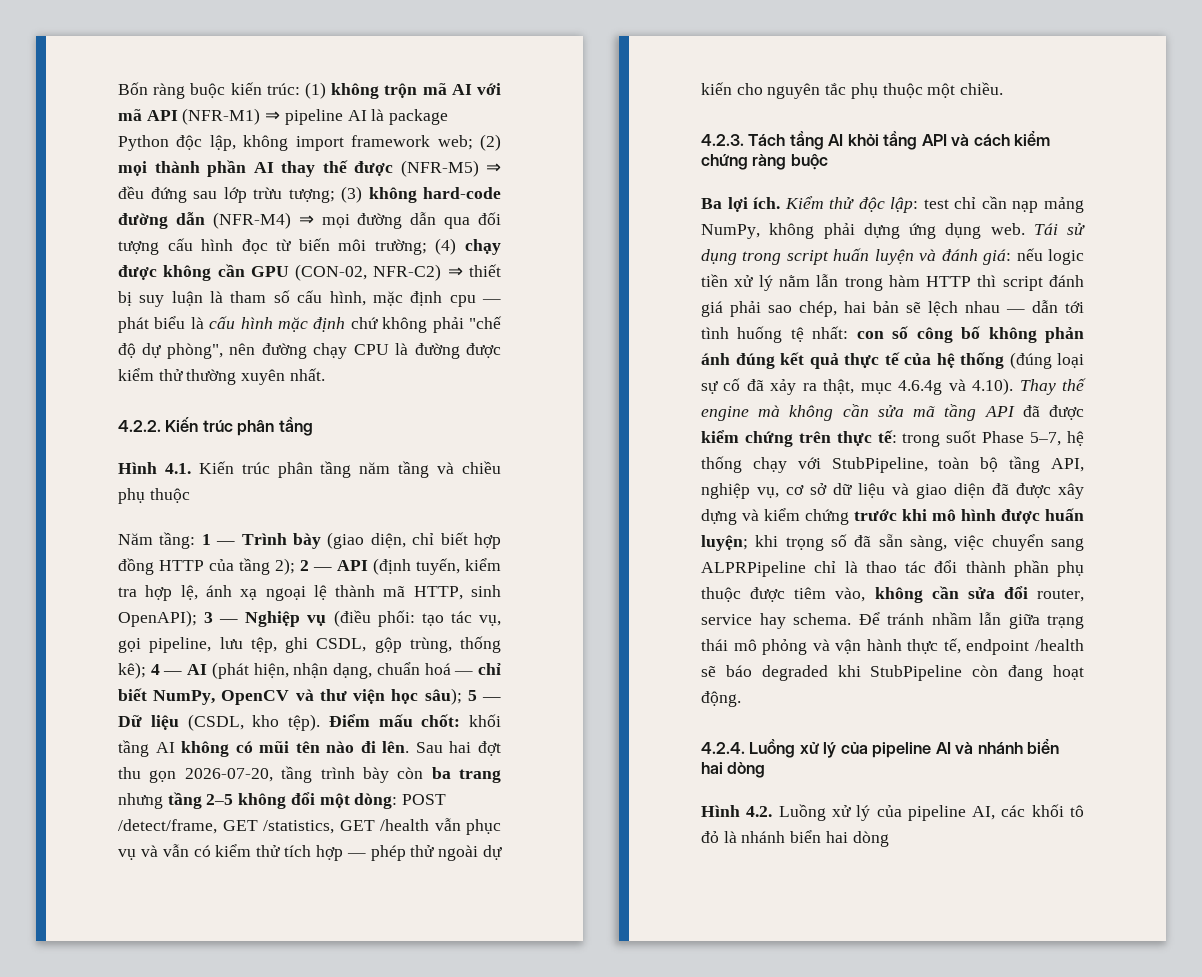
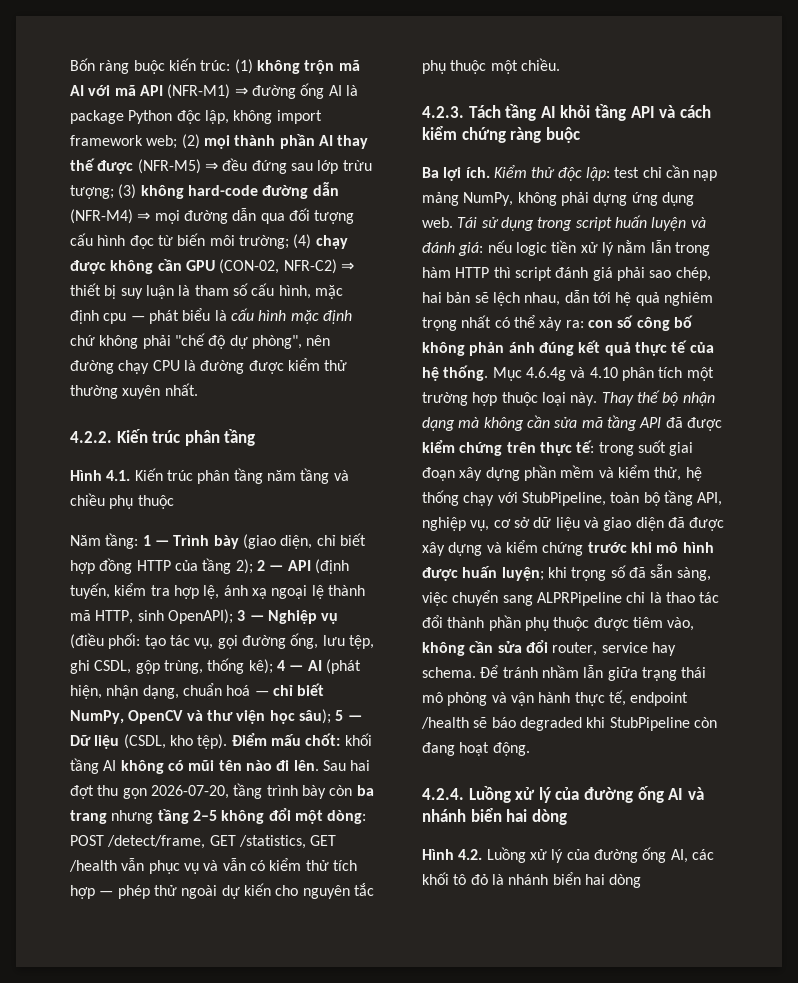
- (1) không trộn mã AI với mã API (NFR-M1) ⇒ pipeline AI là package Python độc lập, không import framework web;
+ (1) không trộn mã AI với mã API (NFR-M1) ⇒ đường ống AI là package Python độc lập, không import framework web;
- tạo tác vụ, gọi pipeline, lưu tệp, ghi CSDL, gộp trùng, thống kê);
+ tạo tác vụ, gọi đường ống, lưu tệp, ghi CSDL, gộp trùng, thống kê);
- nếu logic tiền xử lý nằm lẫn trong hàm HTTP thì script đánh giá phải sao chép, hai bản sẽ lệch nhau — dẫn tới tình huống tệ nhất:
+ nếu logic tiền xử lý nằm lẫn trong hàm HTTP thì script đánh giá phải sao chép, hai bản sẽ lệch nhau, dẫn tới hệ quả nghiêm trọng nhất có thể xảy ra:
- con số công bố không phản ánh đúng kết quả thực tế của hệ thống (đúng loại sự cố đã xảy ra thật, mục 4.6.4g và 4.10). Thay thế engine mà không cần sửa mã tầng API đã được kiểm chứng trên thực tế:
+ con số công bố không phản ánh đúng kết quả thực tế của hệ thống. Mục 4.6.4g và 4.10 phân tích một trường hợp thuộc loại này. Thay thế bộ nhận dạng mà không cần sửa mã tầng API đã được kiểm chứng trên thực tế:
- trong suốt Phase 5–7, hệ thống chạy với StubPipeline, toàn bộ tầng API, nghiệp vụ, cơ sở dữ liệu và giao diện đã được xây dựng và kiểm chứng trước khi mô hình được huấn luyện;
+ trong suốt giai đoạn xây dựng phần mềm và kiểm thử, hệ thống chạy với StubPipeline, toàn bộ tầng API, nghiệp vụ, cơ sở dữ liệu và giao diện đã được xây dựng và kiểm chứng trước khi mô hình được huấn luyện;
- 4.2.4. Luồng xử lý của pipeline AI và nhánh biển hai dòng
+ 4.2.4. Luồng xử lý của đường ống AI và nhánh biển hai dòng
- Hình 4.2. Luồng xử lý của pipeline AI, các khối tô đỏ là nhánh biển hai dòng
+ Hình 4.2. Luồng xử lý của đường ống AI, các khối tô đỏ là nhánh biển hai dòng

